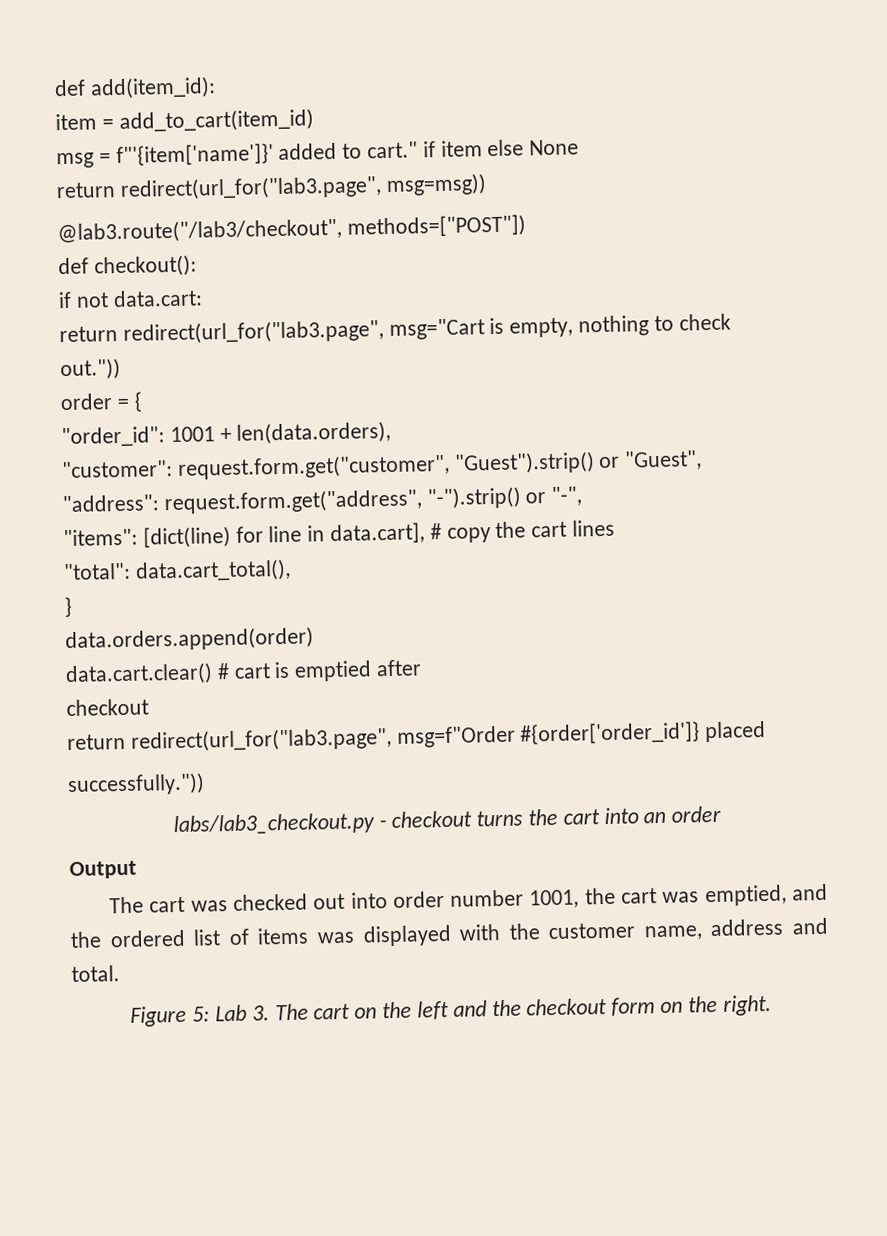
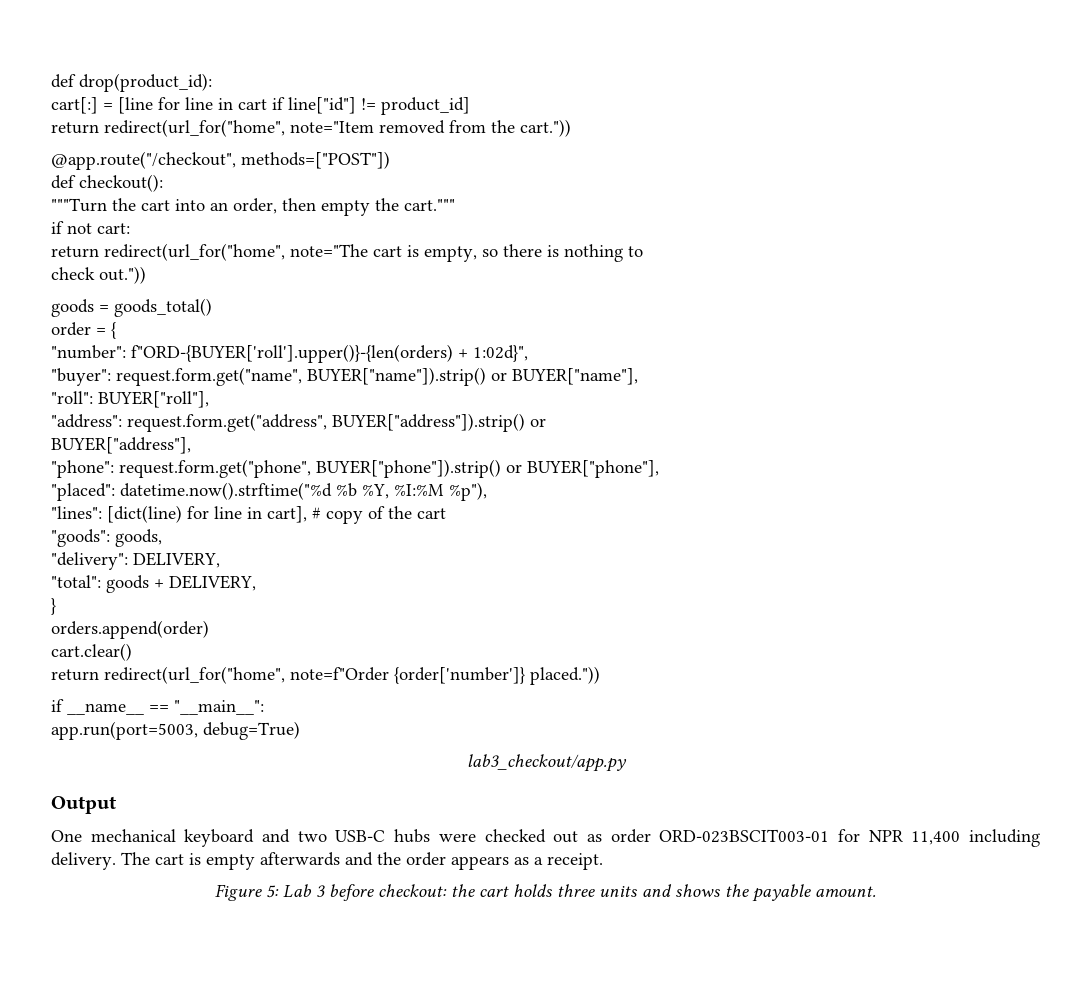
- def add(item_id):
- item = add_to_cart(item_id)
- msg = f"'{item['name']}' added to cart." if item else None
- return redirect(url_for("lab3.page", msg=msg))
- @lab3.route("/lab3/checkout", methods=["POST"])
+ def drop(product_id):
+ cart[:] = [line for line in cart if line["id"] != product_id]
+ return redirect(url_for("home", note="Item removed from the cart."))
+ @app.route("/checkout", methods=["POST"])
  def checkout():
+ """Turn the cart into an order, then empty the cart."""
- if not data.cart:
- return redirect(url_for("lab3.page", msg="Cart is empty, nothing to check
- out."))
+ if not cart:
+ return redirect(url_for("home", note="The cart is empty, so there is nothing to
+ check out."))
+ goods = goods_total()
- "order_id": 1001 + len(data.orders),
- "customer": request.form.get("customer", "Guest").strip() or "Guest",
+ "number": f"ORD-{BUYER['roll'].upper()}-{len(orders) + 1:02d}",
+ "buyer": request.form.get("name", BUYER["name"]).strip() or BUYER["name"],
+ "roll": BUYER["roll"],
- "address": request.form.get("address", "-").strip() or "-",
- "items": [dict(line) for line in data.cart], # copy the cart lines
- "total": data.cart_total(),
+ "address": request.form.get("address", BUYER["address"]).strip() or
+ BUYER["address"],
+ "phone": request.form.get("phone", BUYER["phone"]).strip() or BUYER["phone"],
+ "placed": datetime.now().strftime("%d %b %Y, %I:%M %p"),
+ "lines": [dict(line) for line in cart], # copy of the cart
+ "goods": goods,
+ "delivery": DELIVERY,
+ "total": goods + DELIVERY,
  }
- data.orders.append(order)
- data.cart.clear() # cart is emptied after
- checkout
- return redirect(url_for("lab3.page", msg=f"Order #{order['order_id']} placed
- successfully."))
- labs/lab3_checkout.py - checkout turns the cart into an order
+ orders.append(order)
+ cart.clear()
+ return redirect(url_for("home", note=f"Order {order['number']} placed."))
+ if __name__ == "__main__":
+ app.run(port=5003, debug=True)
+ lab3_checkout/app.py
  Output
- The cart was checked out into order number 1001, the cart was emptied, and the ordered list of items was displayed with the customer name, address and total.
- Figure 5: Lab 3. The cart on the left and the checkout form on the right.
+ One mechanical keyboard and two USB-C hubs were checked out as order ORD-023BSCIT003-01 for NPR 11,400 including delivery. The cart is empty afterwards and the order appears as a receipt.
+ Figure 5: Lab 3 before checkout: the cart holds three units and shows the payable amount.

